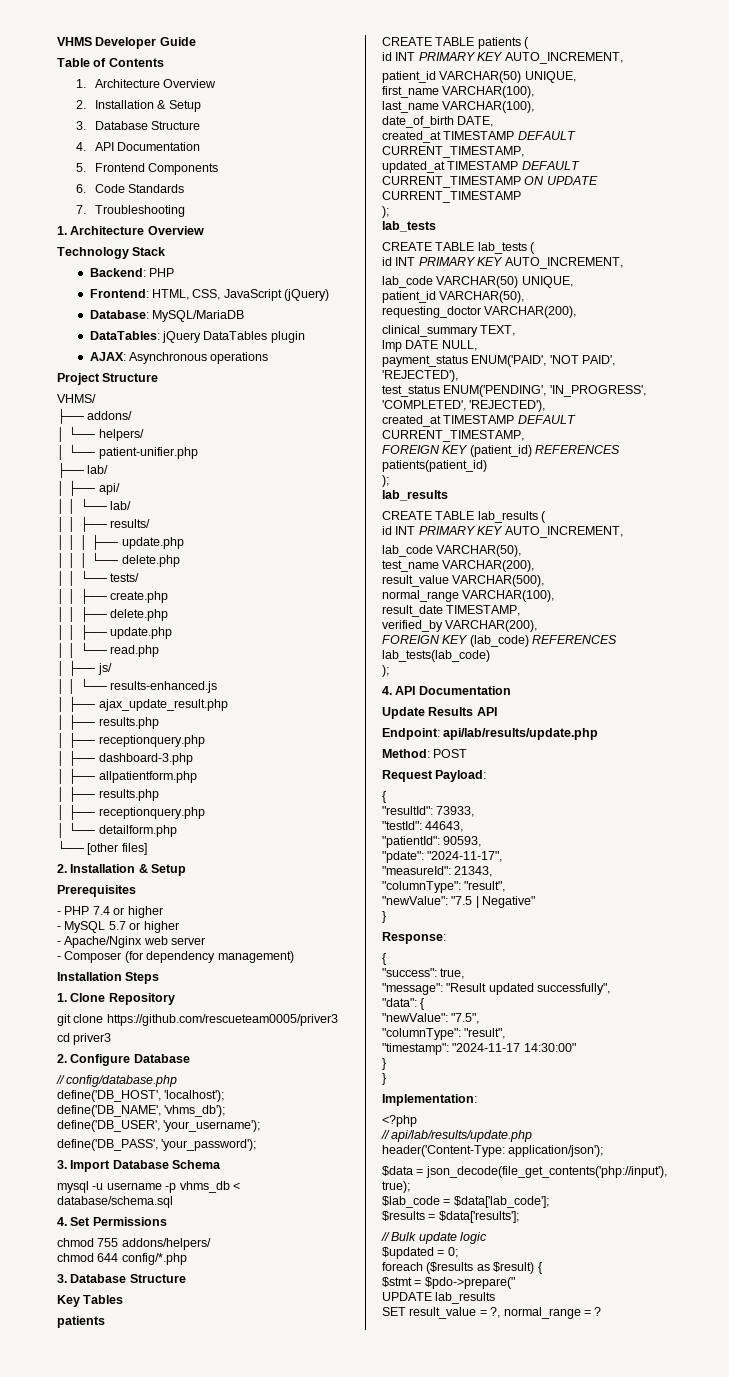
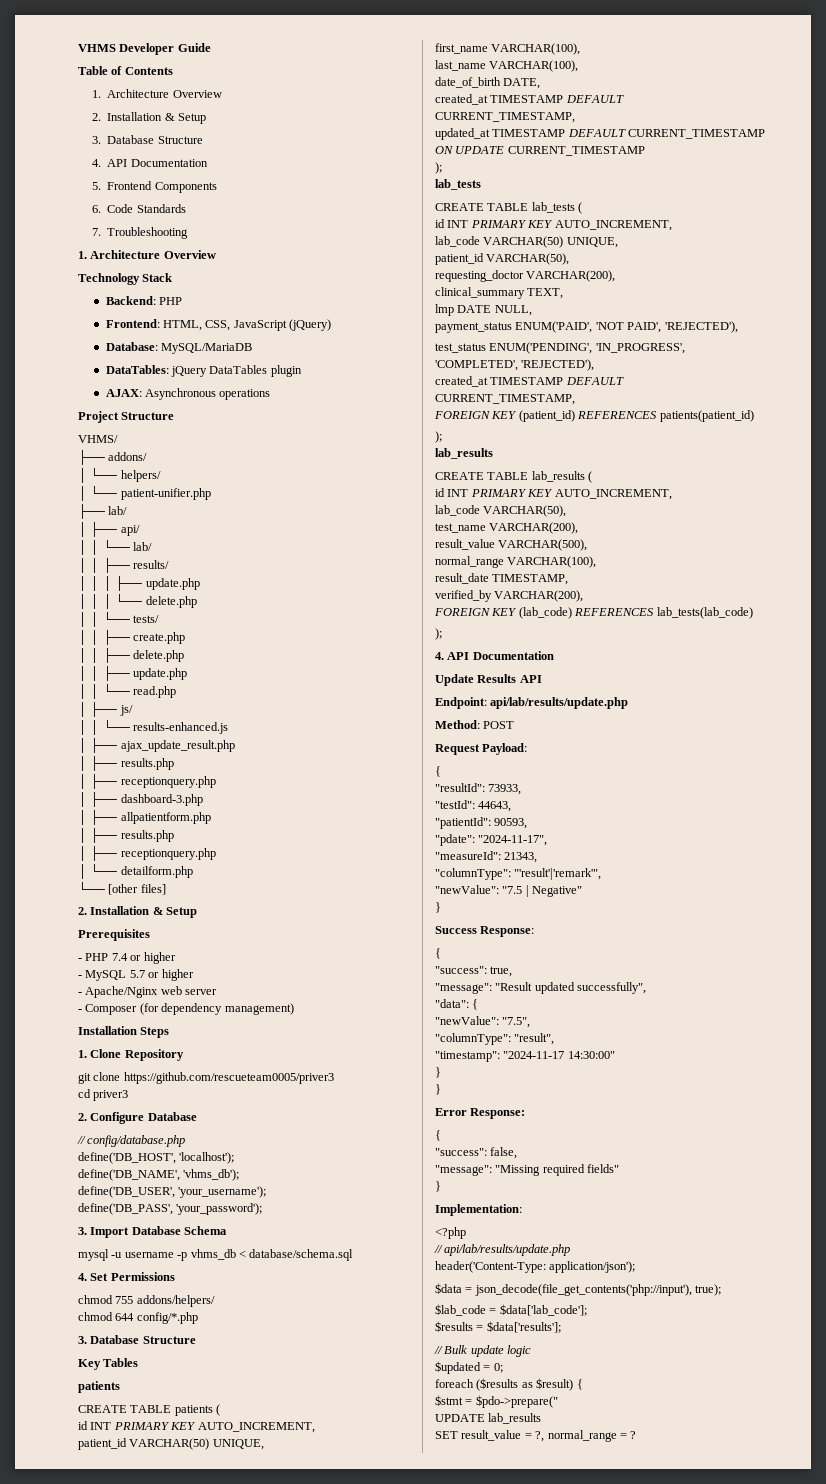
  "measureId": 21343,
- "columnType": "result",
+ "columnType": "'result'|'remark'",
- Response:
+ Success Response:
+ Error Response:
+ {
+ "success": false,
+ "message": "Missing required fields"
+ }

